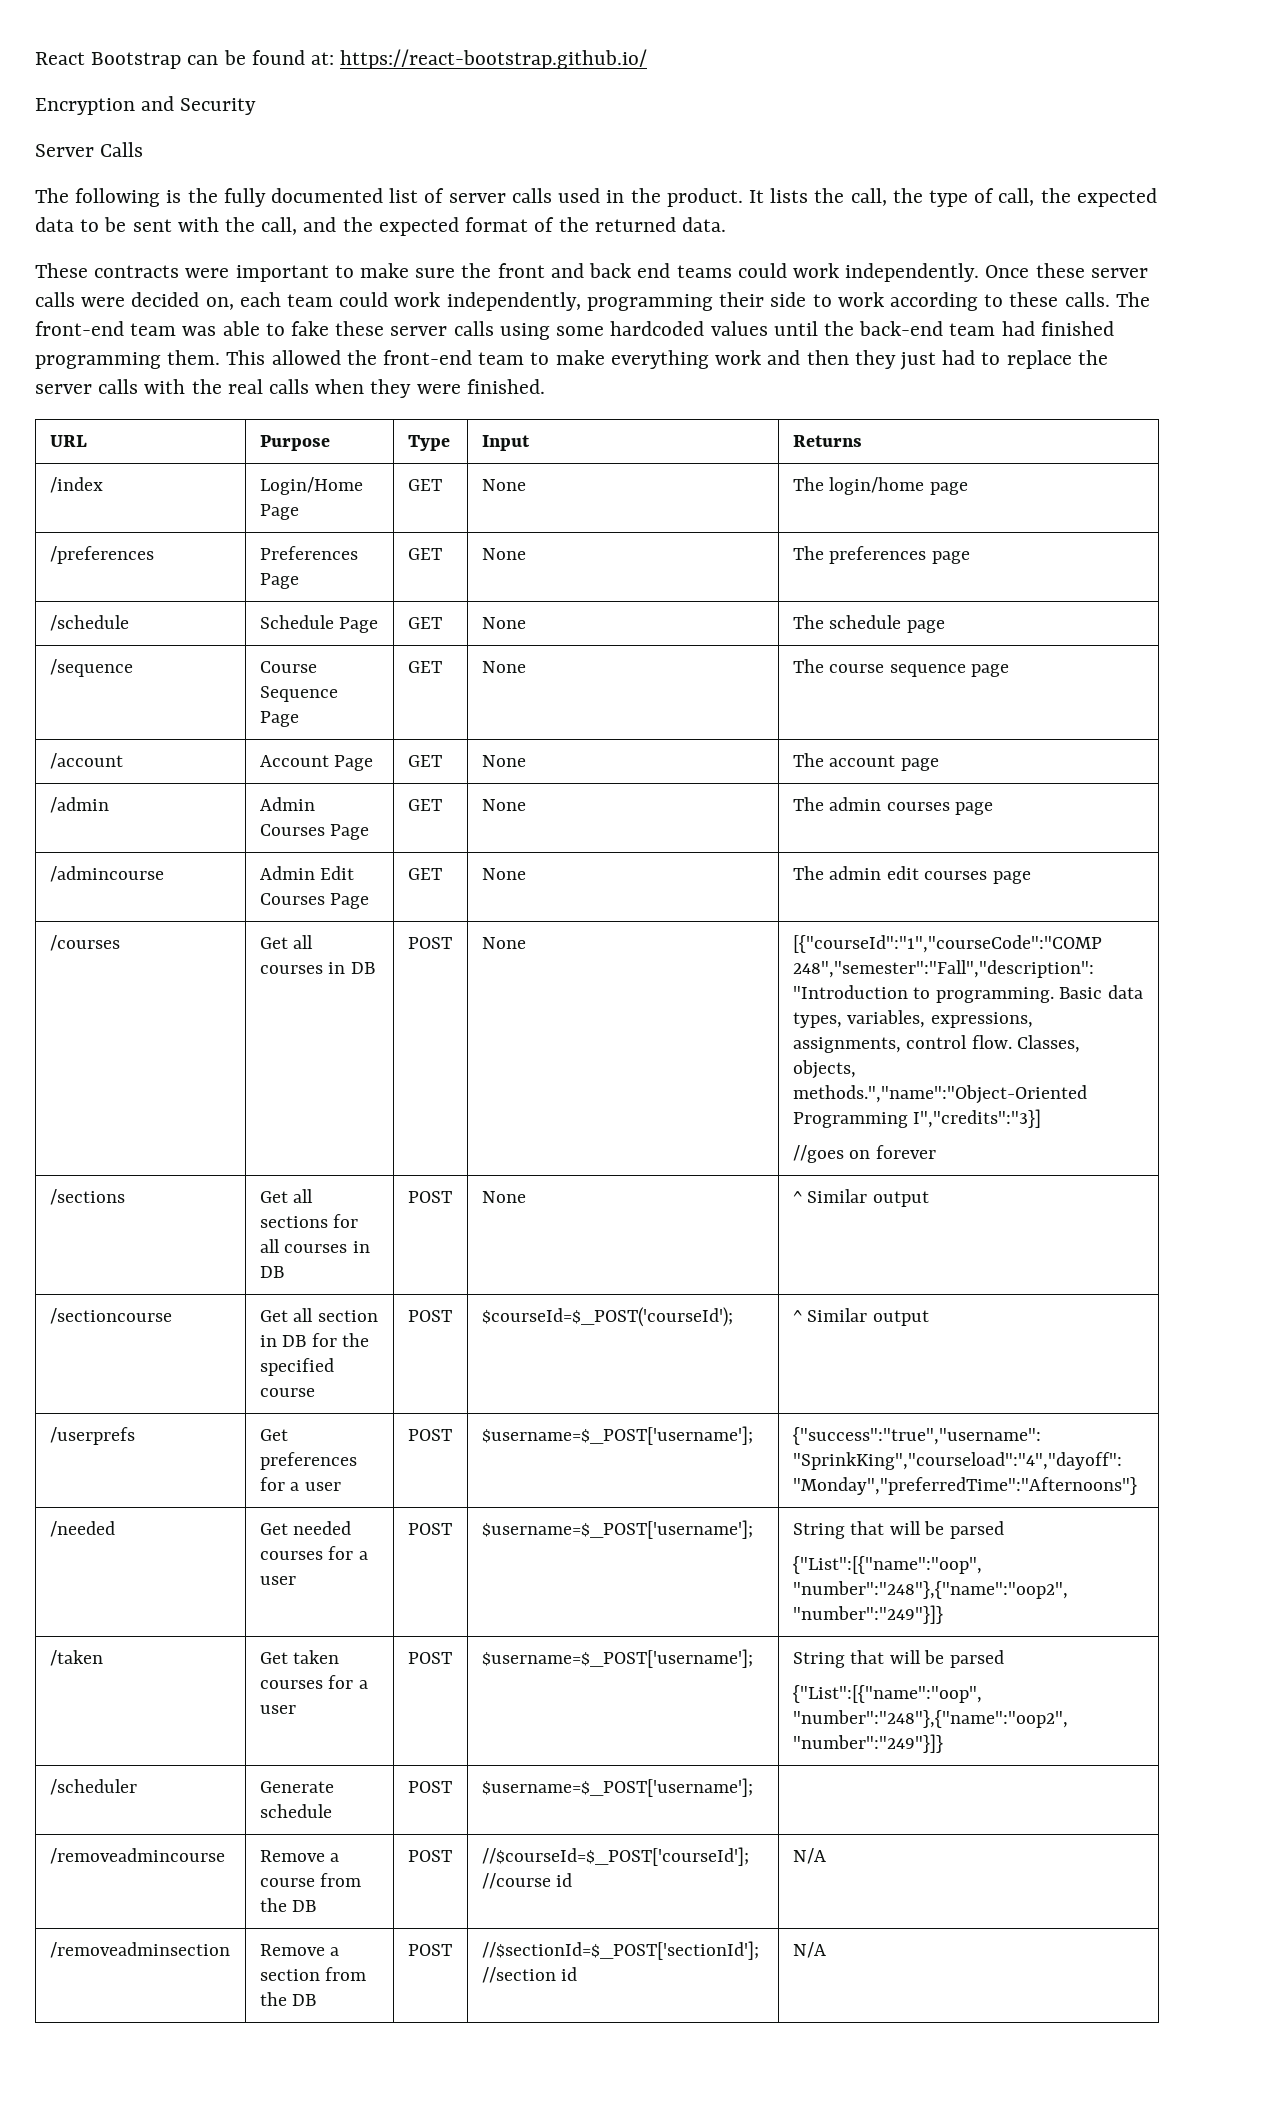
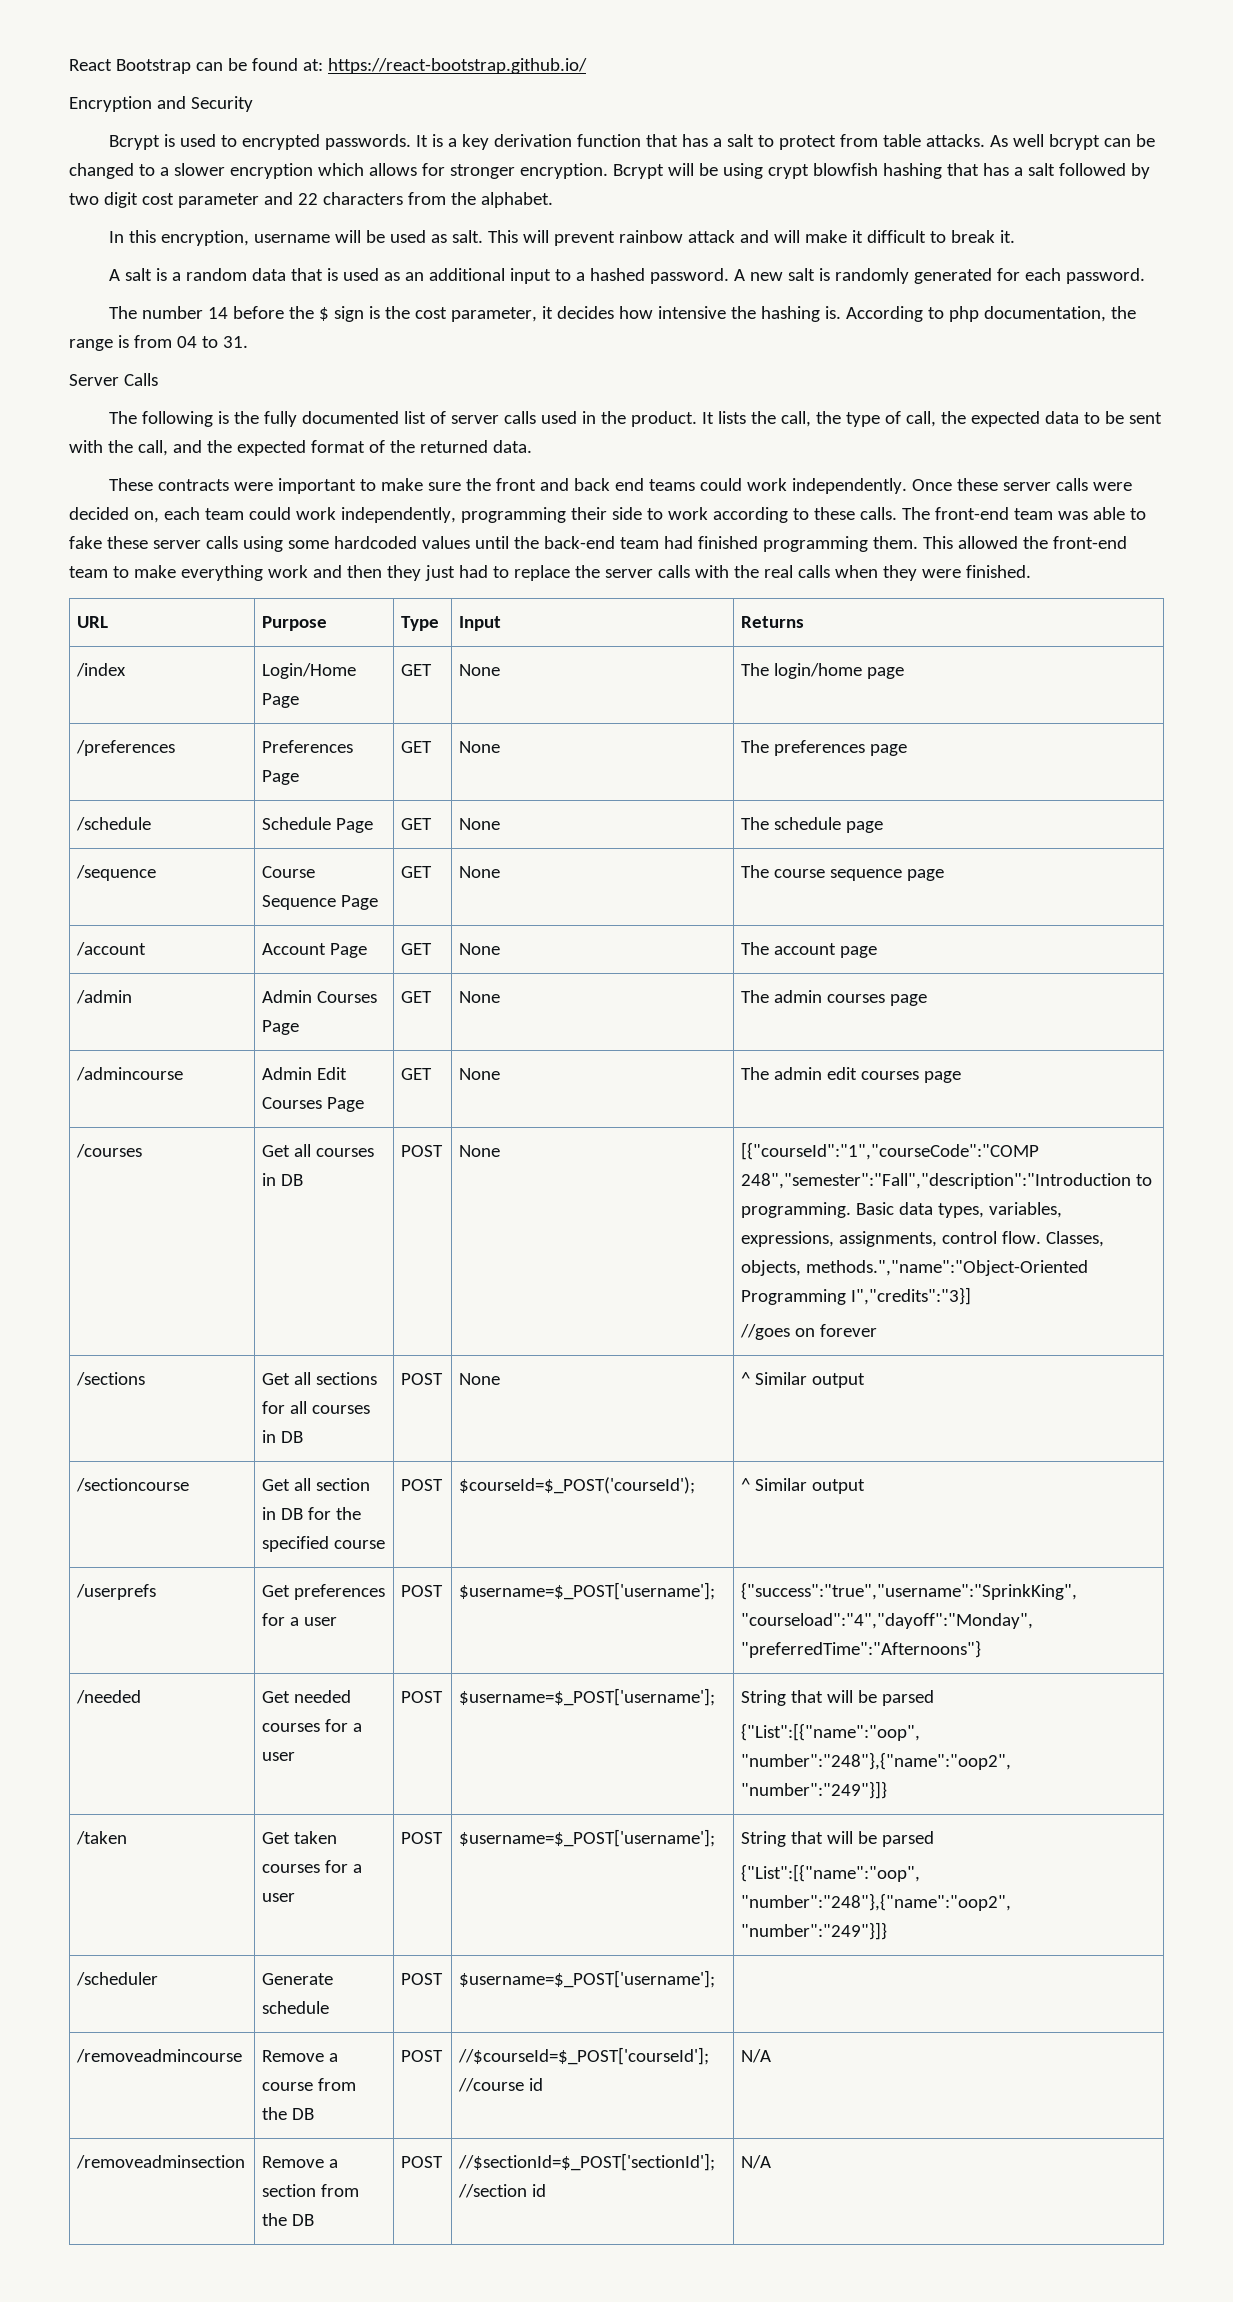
+ Bcrypt is used to encrypted passwords. It is a key derivation function that has a salt to protect from table attacks. As well bcrypt can be changed to a slower encryption which allows for stronger encryption. Bcrypt will be using crypt blowfish hashing that has a salt followed by two digit cost parameter and 22 characters from the alphabet.
+ In this encryption, username will be used as salt. This will prevent rainbow attack and will make it difficult to break it.
+ A salt is a random data that is used as an additional input to a hashed password. A new salt is randomly generated for each password.
+ The number 14 before the $ sign is the cost parameter, it decides how intensive the hashing is. According to php documentation, the range is from 04 to 31.

